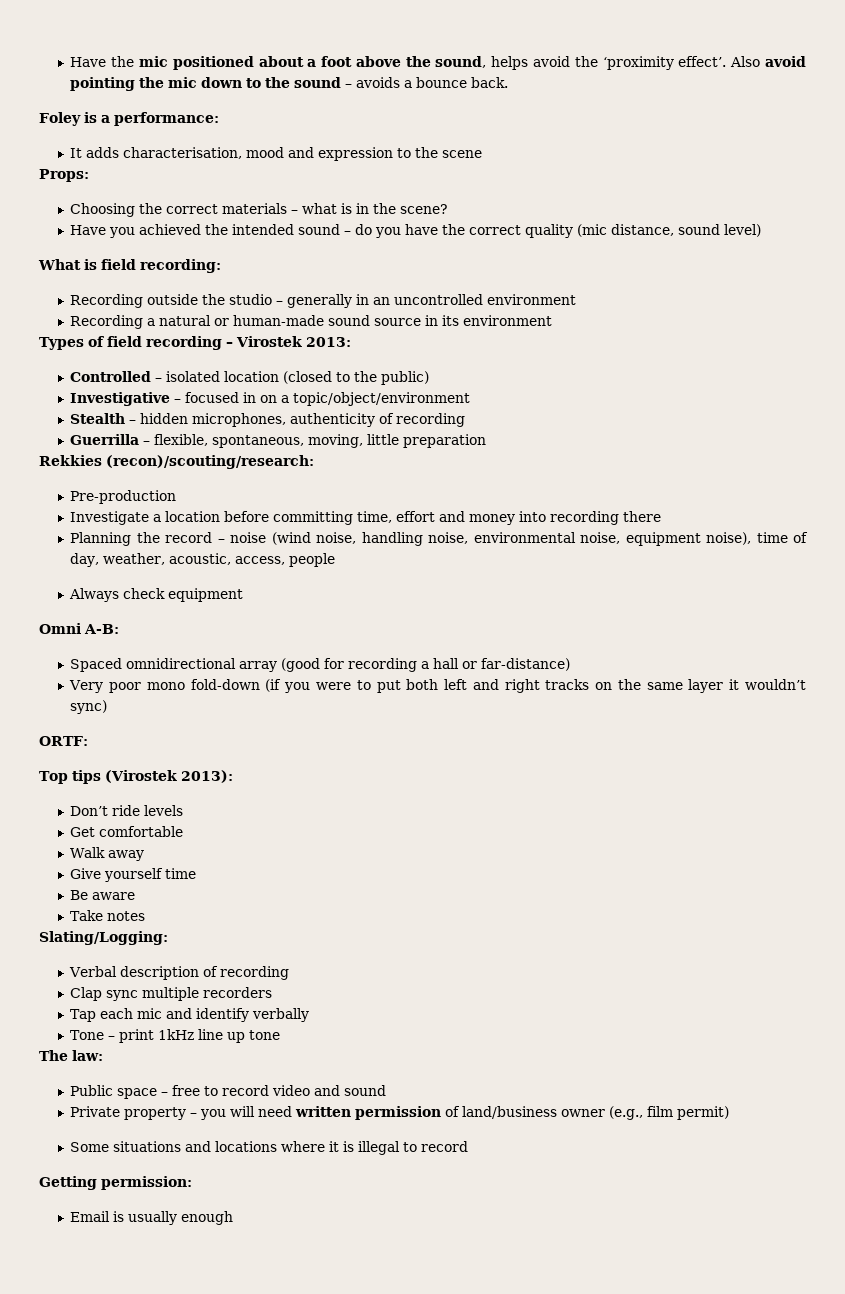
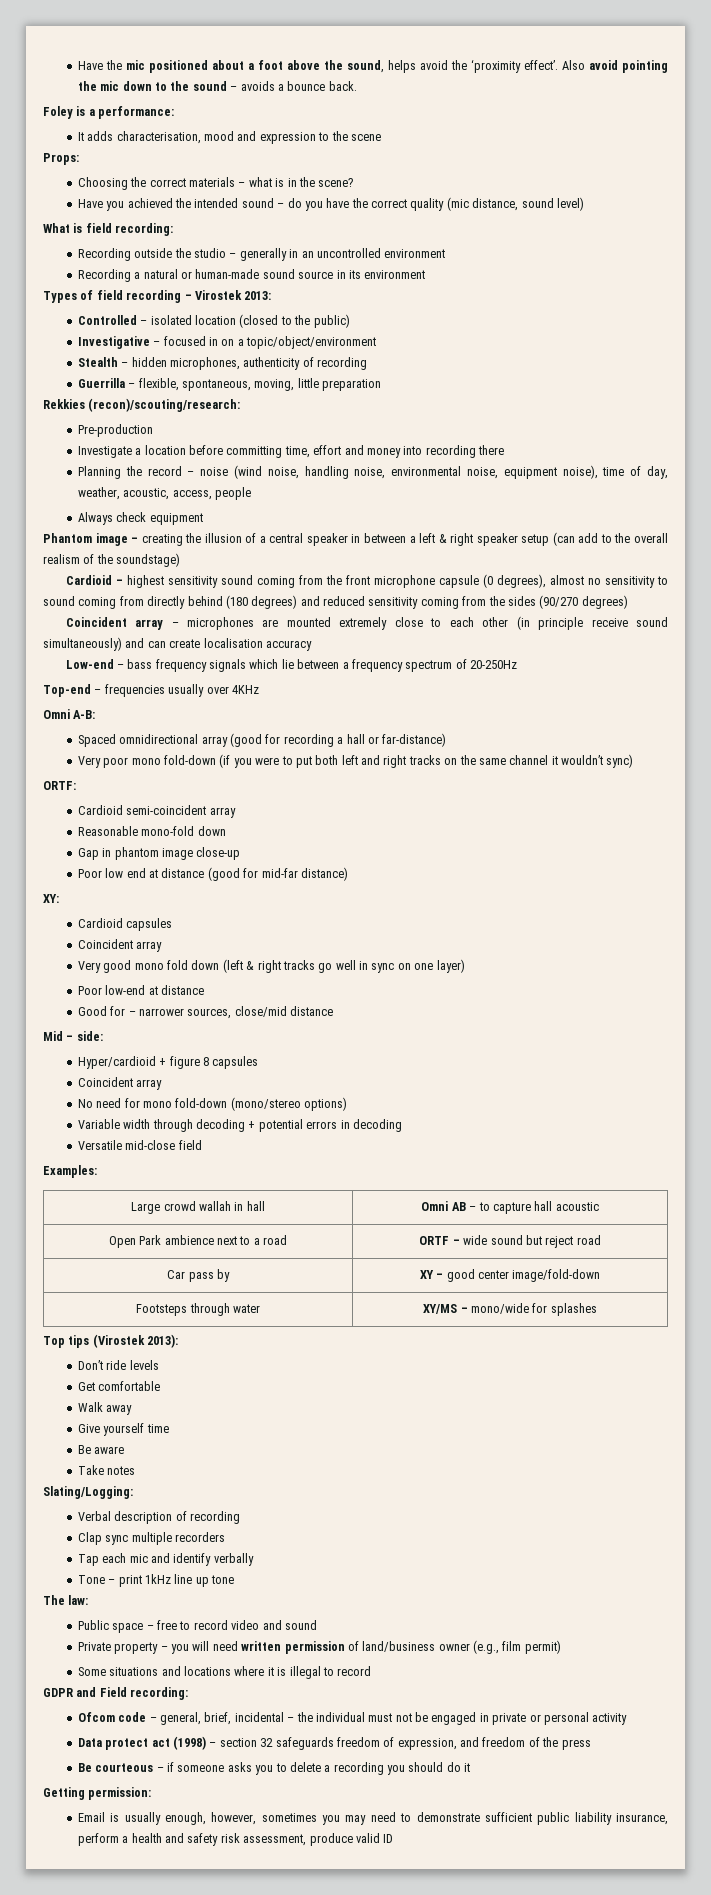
+ Phantom image – creating the illusion of a central speaker in between a left & right speaker setup (can add to the overall realism of the soundstage)
+ Cardioid – highest sensitivity sound coming from the front microphone capsule (0 degrees), almost no sensitivity to sound coming from directly behind (180 degrees) and reduced sensitivity coming from the sides (90/270 degrees)
+ Coincident array – microphones are mounted extremely close to each other (in principle receive sound simultaneously) and can create localisation accuracy
+ Low-end – bass frequency signals which lie between a frequency spectrum of 20-250Hz
+ Top-end – frequencies usually over 4KHz
- Very poor mono fold-down (if you were to put both left and right tracks on the same layer it wouldn’t sync)
+ Very poor mono fold-down (if you were to put both left and right tracks on the same channel it wouldn’t sync)
+ Cardioid semi-coincident array
+ Reasonable mono-fold down
+ Gap in phantom image close-up
+ Poor low end at distance (good for mid-far distance)
+ XY:
+ Cardioid capsules
+ Coincident array
+ Very good mono fold down (left & right tracks go well in sync on one layer)
+ Poor low-end at distance
+ Good for – narrower sources, close/mid distance
+ Mid – side:
+ Hyper/cardioid + figure 8 capsules
+ Coincident array
+ No need for mono fold-down (mono/stereo options)
+ Variable width through decoding + potential errors in decoding
+ Versatile mid-close field
+ Examples:
+ Large crowd wallah in hall | Omni AB – to capture hall acoustic
+ Open Park ambience next to a road | ORTF – wide sound but reject road
+ Car pass by | XY – good center image/fold-down
+ Footsteps through water | XY/MS – mono/wide for splashes
+ GDPR and Field recording:
+ Ofcom code – general, brief, incidental – the individual must not be engaged in private or personal activity
+ Data protect act (1998) – section 32 safeguards freedom of expression, and freedom of the press
+ Be courteous – if someone asks you to delete a recording you should do it
- Email is usually enough
+ Email is usually enough, however, sometimes you may need to demonstrate sufficient public liability insurance, perform a health and safety risk assessment, produce valid ID

